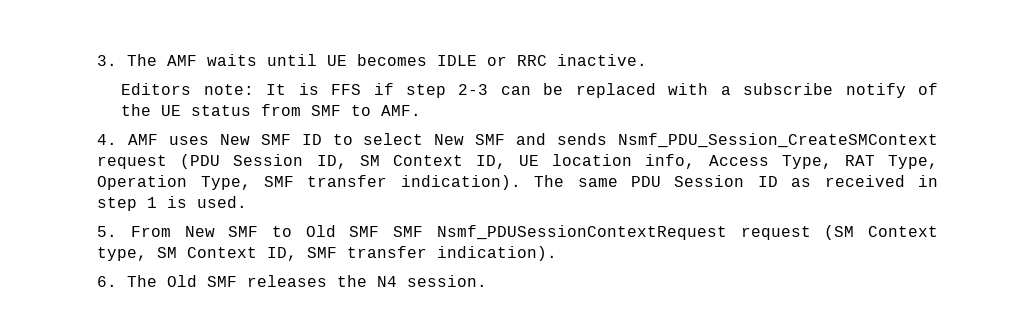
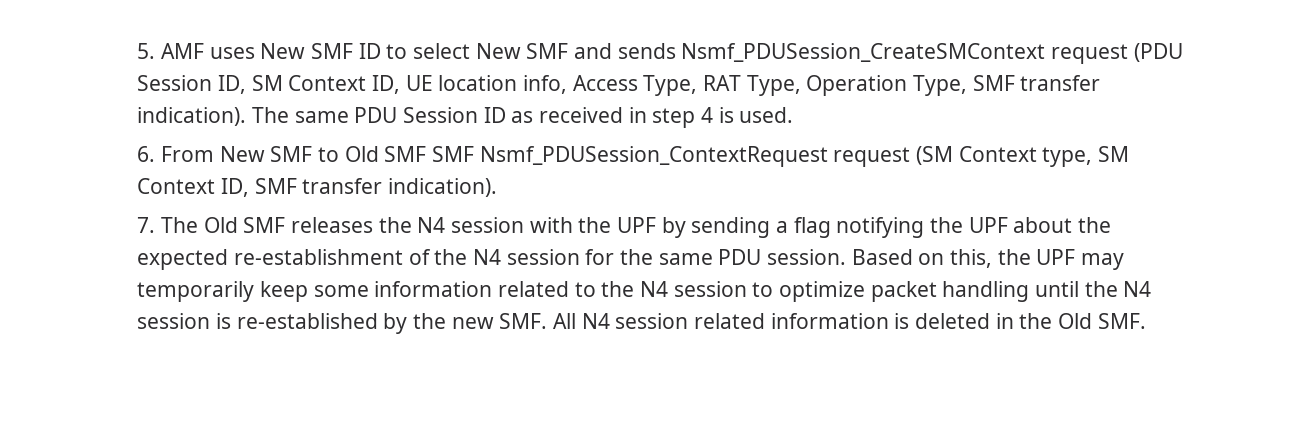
- 3. The AMF waits until UE becomes IDLE or RRC inactive.
- Editors note: It is FFS if step 2-3 can be replaced with a subscribe notify of the UE status from SMF to AMF.
- 4. AMF uses New SMF ID to select New SMF and sends Nsmf_PDU_Session_CreateSMContext request (PDU Session ID, SM Context ID, UE location info, Access Type, RAT Type, Operation Type, SMF transfer indication).
+ 5. AMF uses New SMF ID to select New SMF and sends Nsmf_PDUSession_CreateSMContext request (PDU Session ID, SM Context ID, UE location info, Access Type, RAT Type, Operation Type, SMF transfer indication).
- The same PDU Session ID as received in step 1 is used.
+ The same PDU Session ID as received in step 4 is used.
- 5. From New SMF to Old SMF SMF Nsmf_PDUSessionContextRequest request (SM Context type, SM Context ID, SMF transfer indication).
+ 6. From New SMF to Old SMF SMF Nsmf_PDUSession_ContextRequest request (SM Context type, SM Context ID, SMF transfer indication).
- 6. The Old SMF releases the N4 session.
+ 7. The Old SMF releases the N4 session with the UPF by sending a flag notifying the UPF about the expected re-establishment of the N4 session for the same PDU session. Based on this, the UPF may temporarily keep some information related to the N4 session to optimize packet handling until the N4 session is re-established by the new SMF. All N4 session related information is deleted in the Old SMF.

